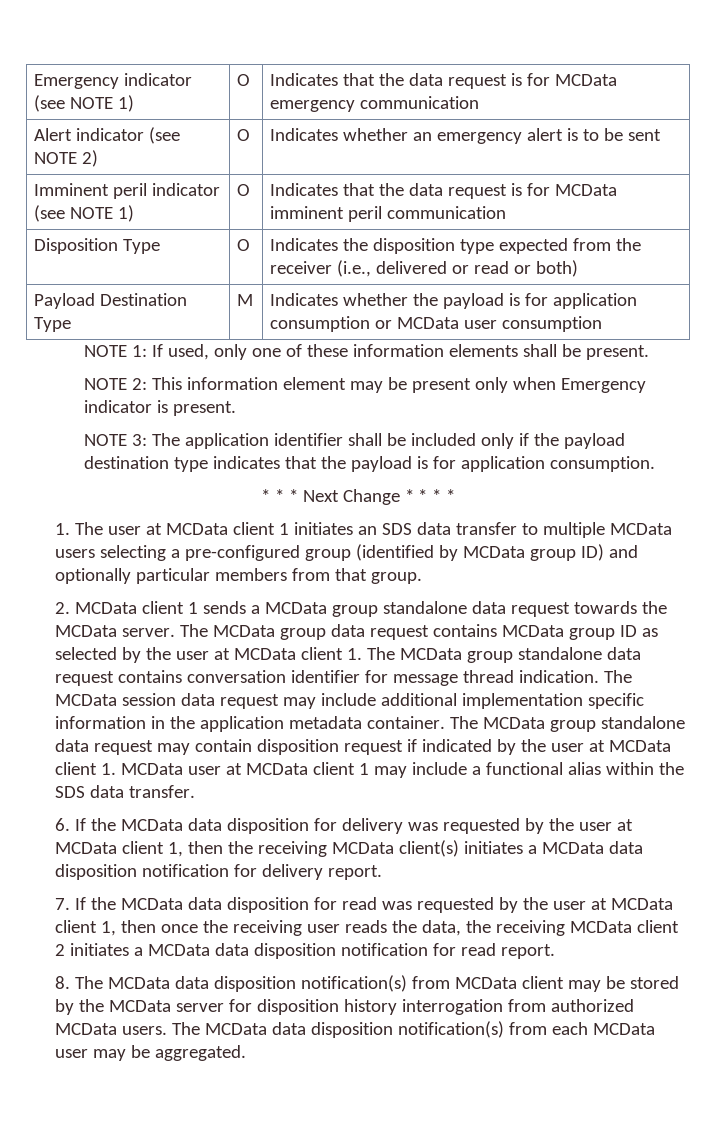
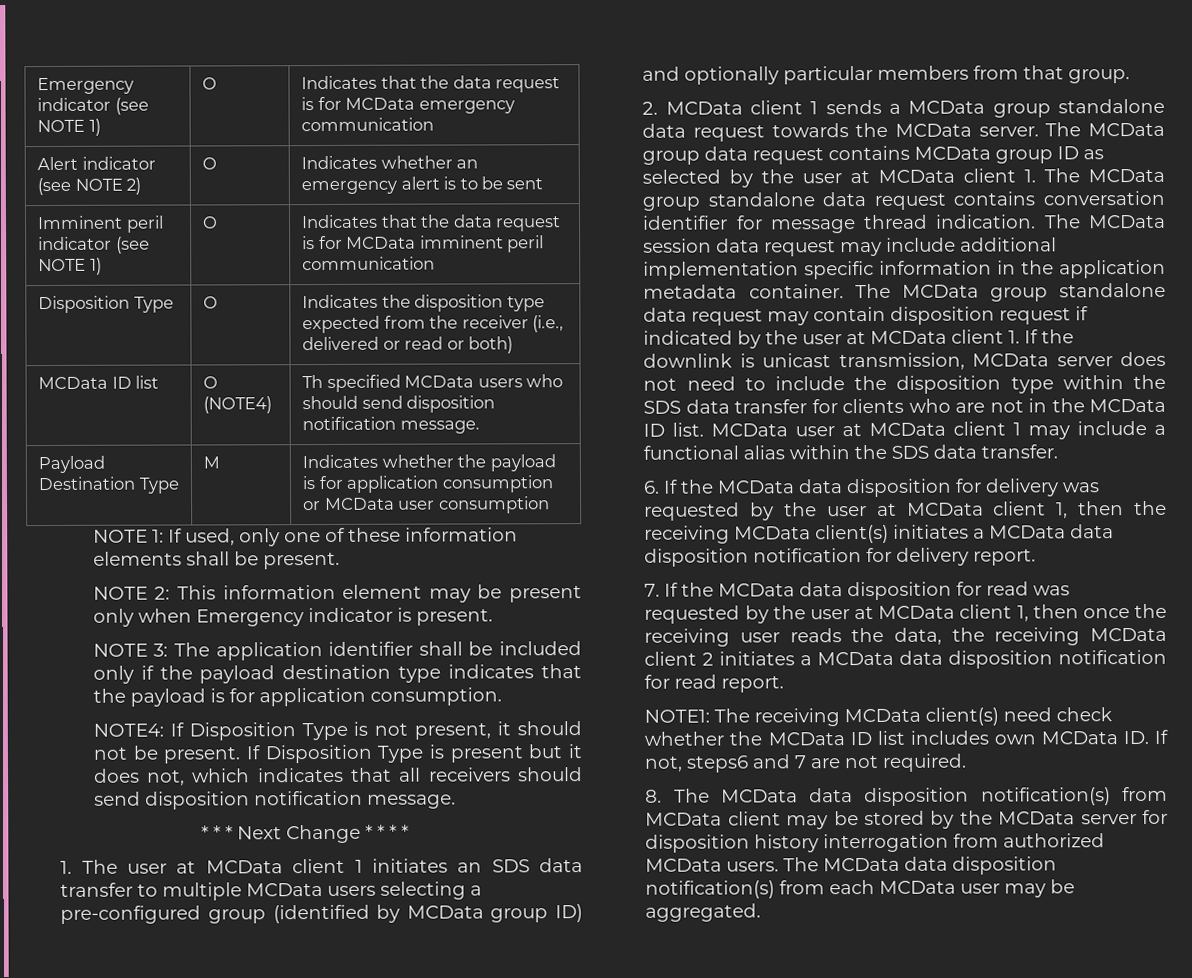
+ MCData ID list | O (NOTE4) | Th specified MCData users who should send disposition notification message.
+ NOTE4: If Disposition Type is not present, it should not be present. If Disposition Type is present but it does not, which indicates that all receivers should send disposition notification message.
- The MCData group standalone data request may contain disposition request if indicated by the user at MCData client 1. MCData user at MCData client 1 may include a functional alias within the SDS data transfer.
+ The MCData group standalone data request may contain disposition request if indicated by the user at MCData client 1. If the downlink is unicast transmission, MCData server does not need to include the disposition type within the SDS data transfer for clients who are not in the MCData ID list. MCData user at MCData client 1 may include a functional alias within the SDS data transfer.
+ NOTE1: The receiving MCData client(s) need check whether the MCData ID list includes own MCData ID. If not, steps6 and 7 are not required.

